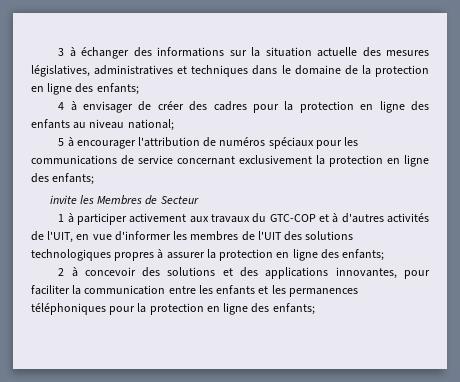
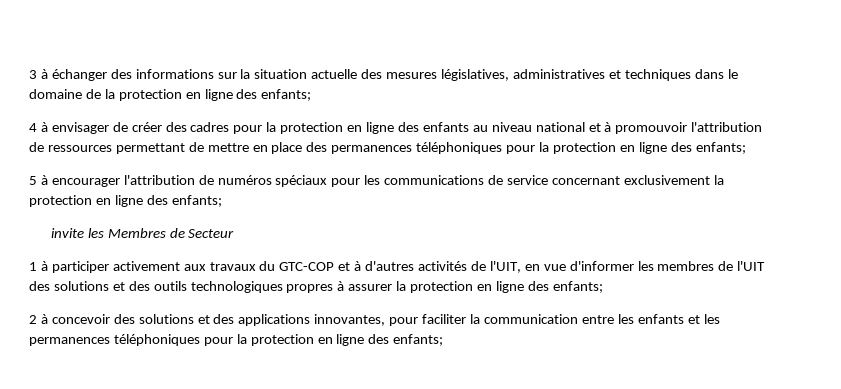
- 4 à envisager de créer des cadres pour la protection en ligne des enfants au niveau national;
+ 4 à envisager de créer des cadres pour la protection en ligne des enfants au niveau national et à promouvoir l'attribution de ressources permettant de mettre en place des permanences téléphoniques pour la protection en ligne des enfants;
- 1 à participer activement aux travaux du GTC-COP et à d'autres activités de l'UIT, en vue d'informer les membres de l'UIT des solutions technologiques propres à assurer la protection en ligne des enfants;
+ 1 à participer activement aux travaux du GTC-COP et à d'autres activités de l'UIT, en vue d'informer les membres de l'UIT des solutions et des outils technologiques propres à assurer la protection en ligne des enfants;

